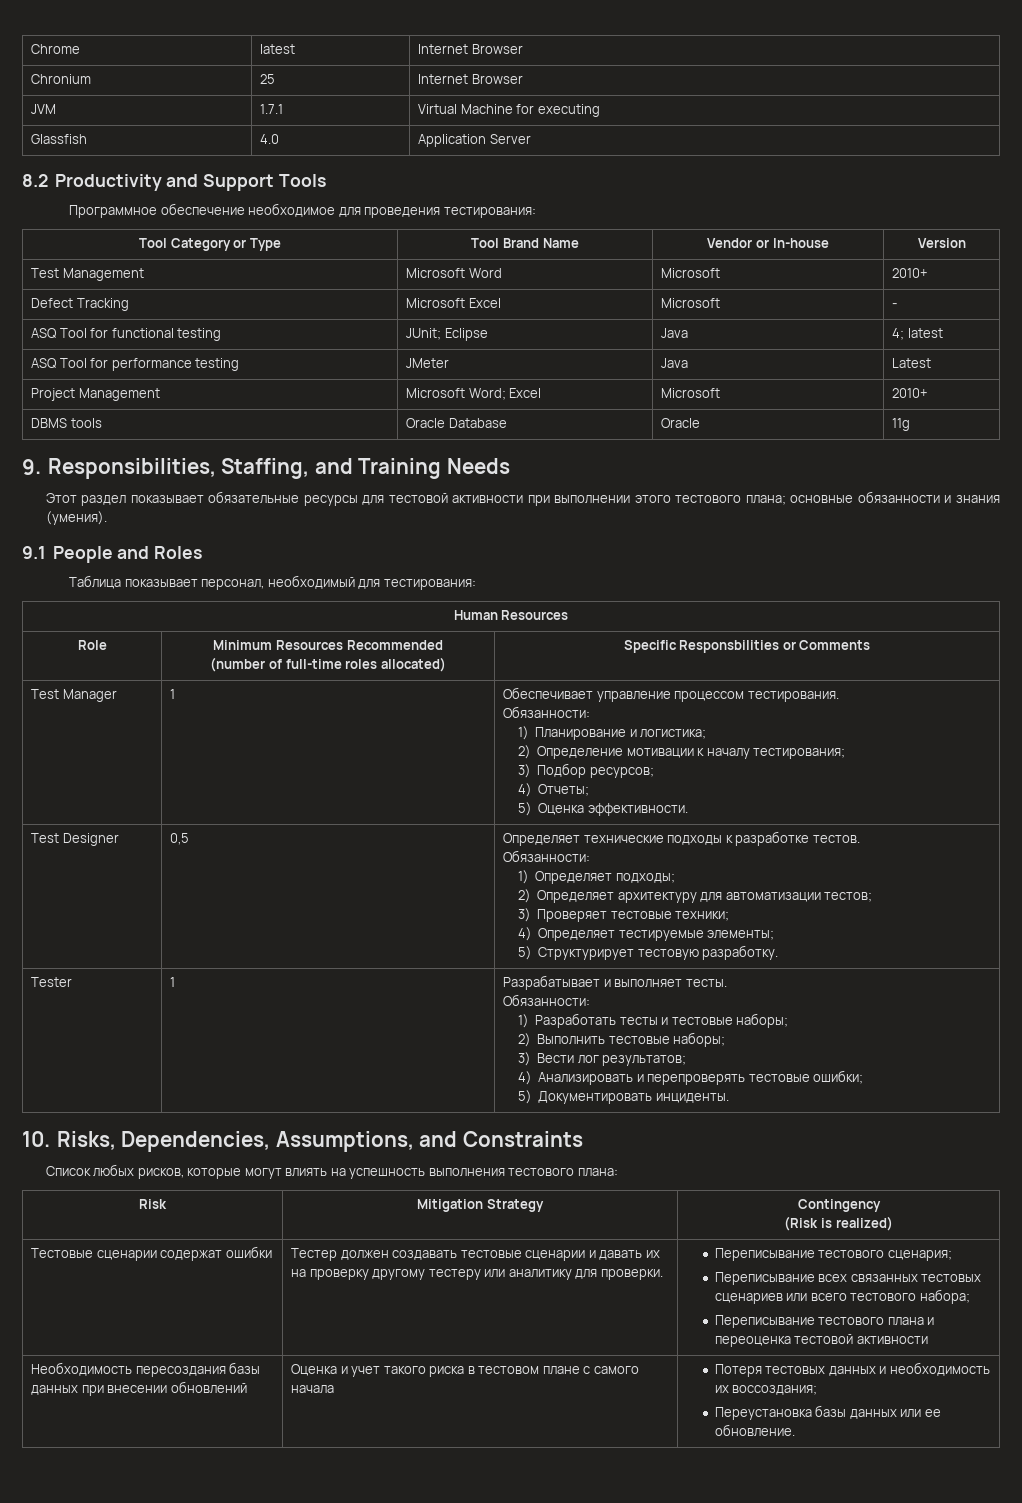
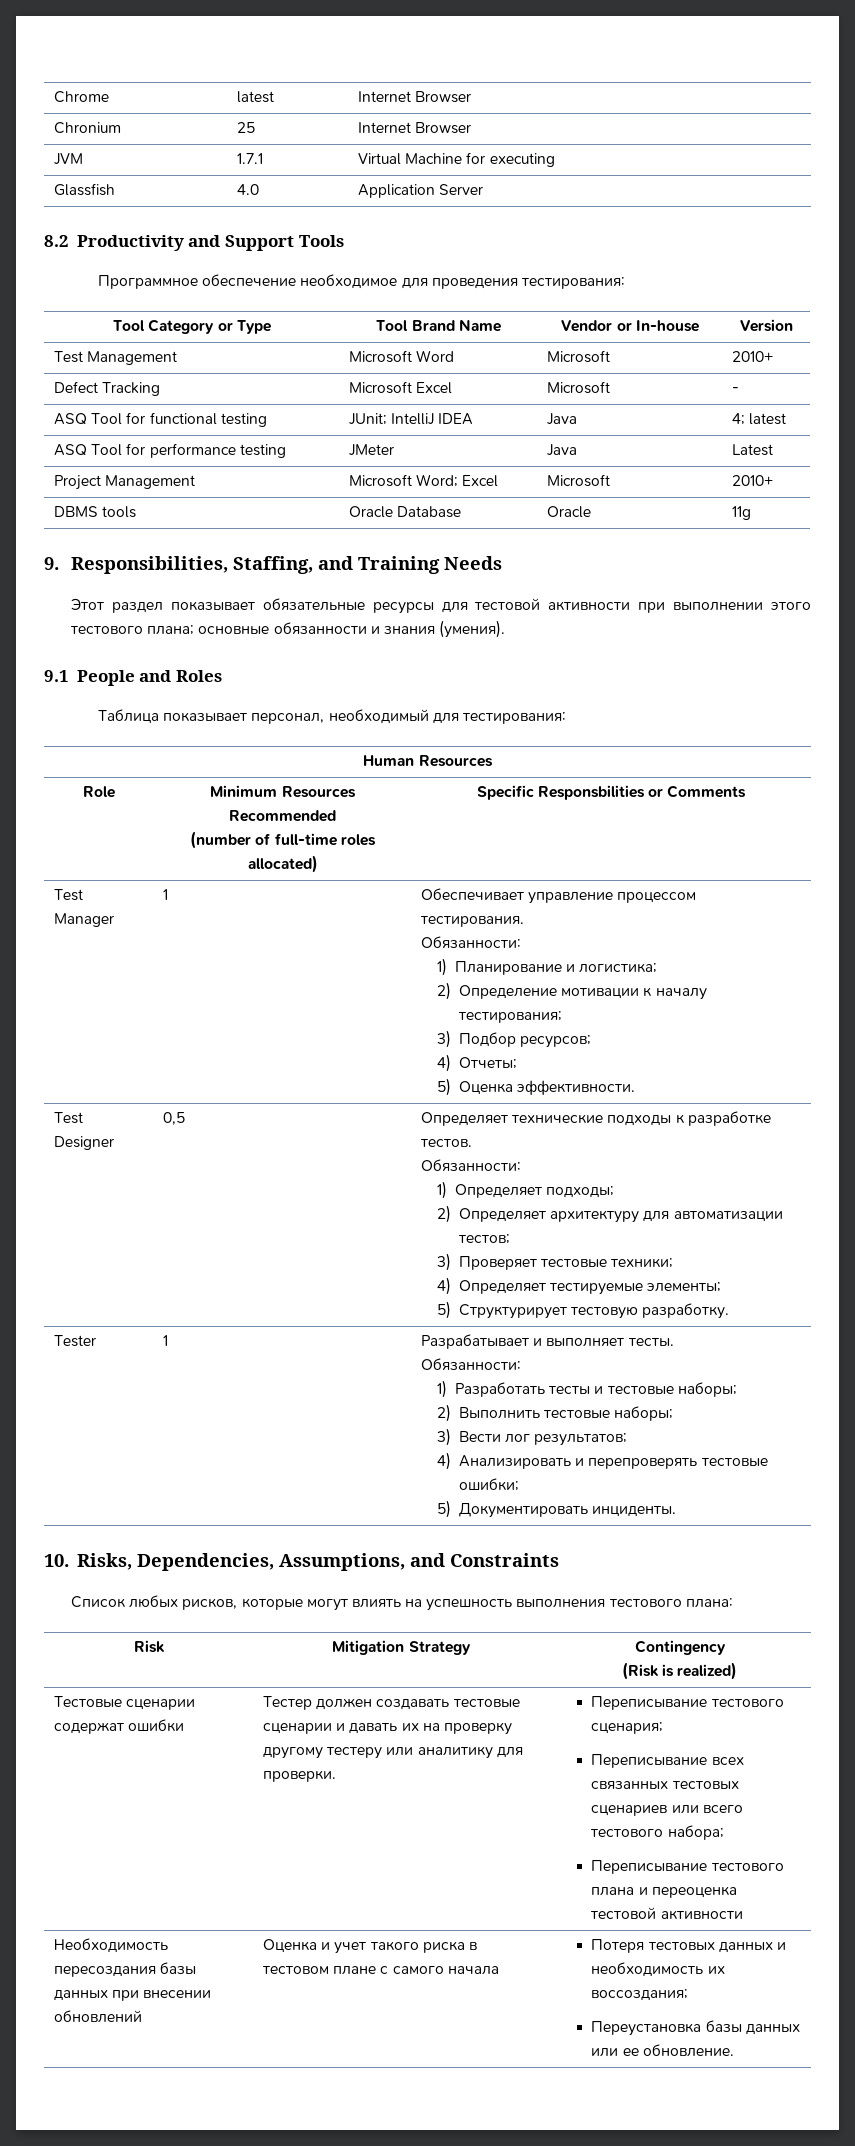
- ASQ Tool for functional testing | JUnit; Eclipse | Java | 4; latest
+ ASQ Tool for functional testing | JUnit; IntelliJ IDEA | Java | 4; latest

